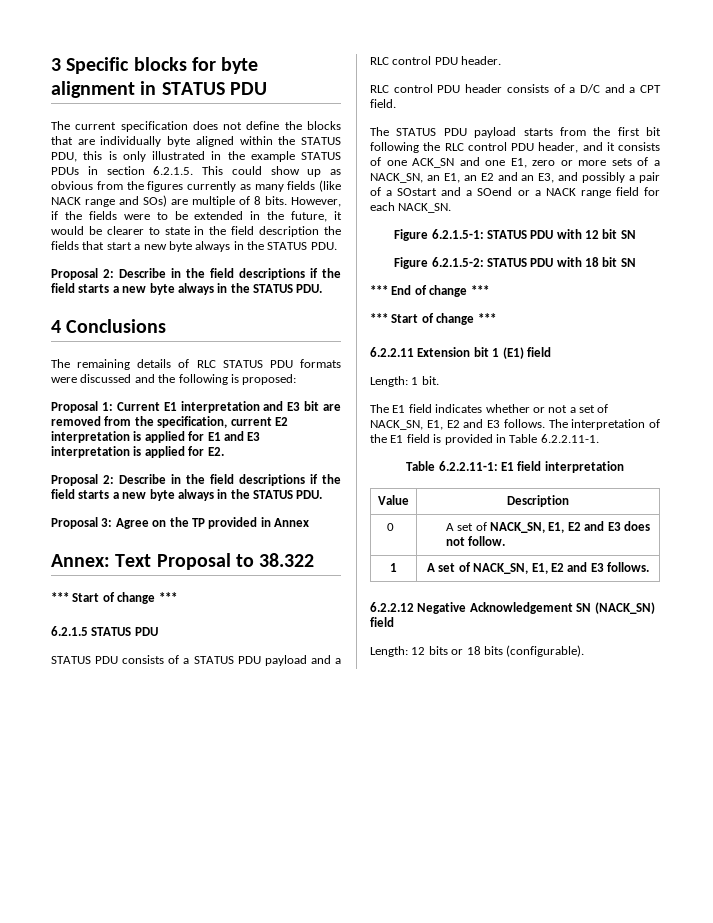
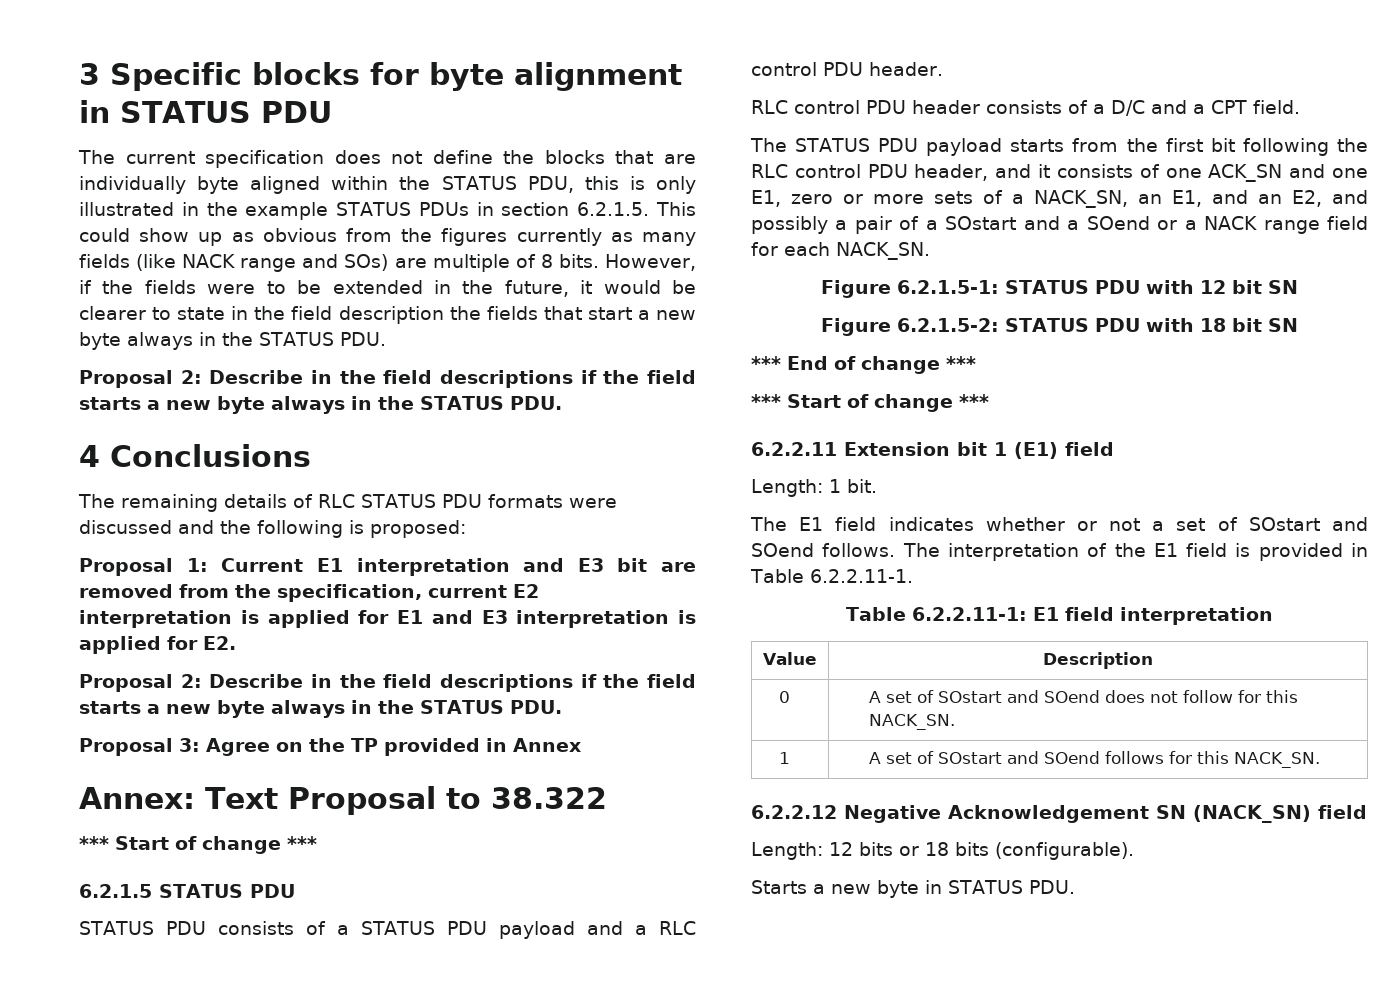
- The STATUS PDU payload starts from the first bit following the RLC control PDU header, and it consists of one ACK_SN and one E1, zero or more sets of a NACK_SN, an E1, an E2 and an E3, and possibly a pair of a SOstart and a SOend or a NACK range field for each NACK_SN.
+ The STATUS PDU payload starts from the first bit following the RLC control PDU header, and it consists of one ACK_SN and one E1, zero or more sets of a NACK_SN, an E1, and an E2, and possibly a pair of a SOstart and a SOend or a NACK range field for each NACK_SN.
- The E1 field indicates whether or not a set of NACK_SN, E1, E2 and E3 follows.
+ The E1 field indicates whether or not a set of SOstart and SOend follows.
- 0 | A set of NACK_SN, E1, E2 and E3 does not follow.
- 1 | A set of NACK_SN, E1, E2 and E3 follows.
+ 0 | A set of SOstart and SOend does not follow for this NACK_SN.
+ 1 | A set of SOstart and SOend follows for this NACK_SN.
+ Starts a new byte in STATUS PDU.

